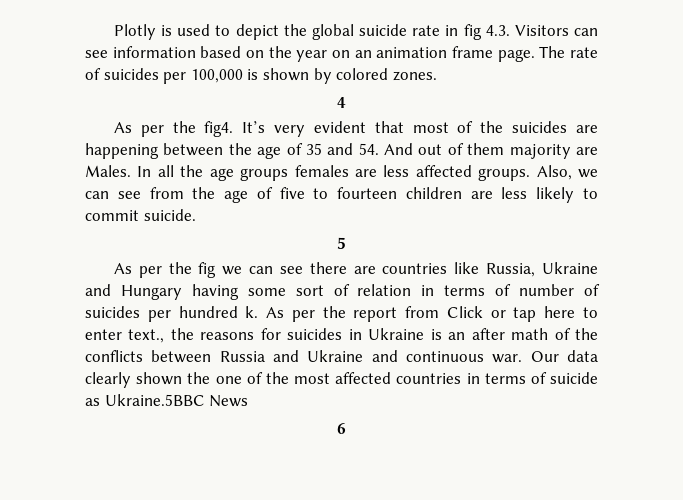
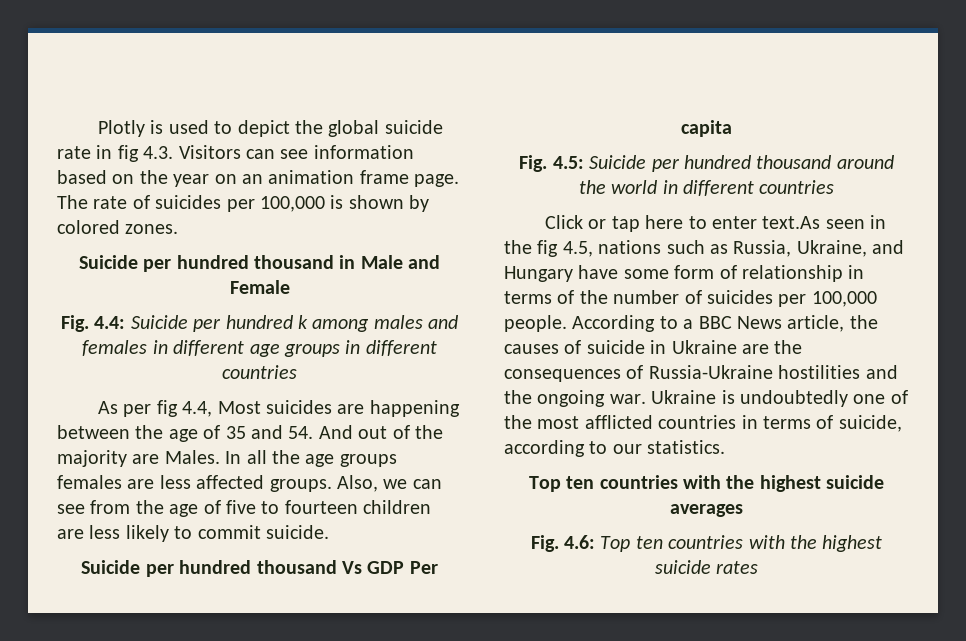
- 4
- As per the fig4. It’s very evident that most of the suicides are happening between the age of 35 and 54. And out of them majority are Males.
+ Suicide per hundred thousand in Male and Female
+ Fig. 4.4: Suicide per hundred k among males and females in different age groups in different countries
+ As per fig 4.4, Most suicides are happening between the age of 35 and 54. And out of the majority are Males.
- 5
- As per the fig we can see there are countries like Russia, Ukraine and Hungary having some sort of relation in terms of number of suicides per hundred k. As per the report from Click or tap here to enter text., the reasons for suicides in Ukraine is an after math of the conflicts between Russia and Ukraine and continuous war. Our data clearly shown the one of the most affected countries in terms of suicide as Ukraine.5BBC News
- 6
+ Suicide per hundred thousand Vs GDP Per capita
+ Fig. 4.5: Suicide per hundred thousand around the world in different countries
+ Click or tap here to enter text.As seen in the fig 4.5, nations such as Russia, Ukraine, and Hungary have some form of relationship in terms of the number of suicides per 100,000 people. According to a BBC News article, the causes of suicide in Ukraine are the consequences of Russia-Ukraine hostilities and the ongoing war. Ukraine is undoubtedly one of the most afflicted countries in terms of suicide, according to our statistics.
+ Top ten countries with the highest suicide averages
+ Fig. 4.6: Top ten countries with the highest suicide rates

